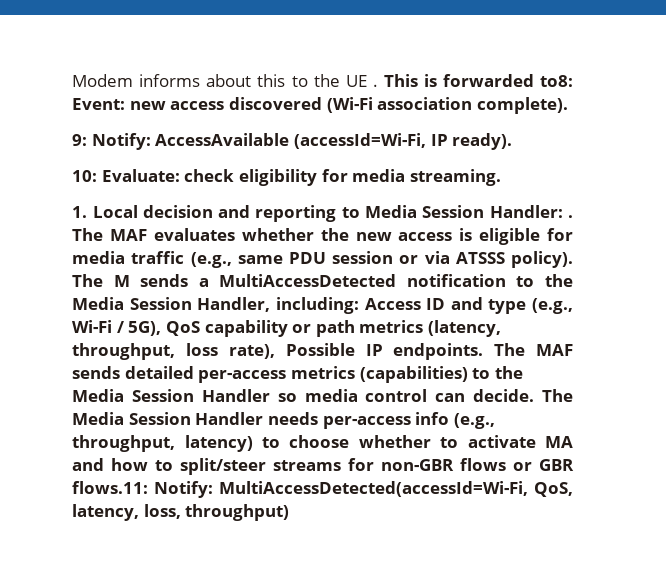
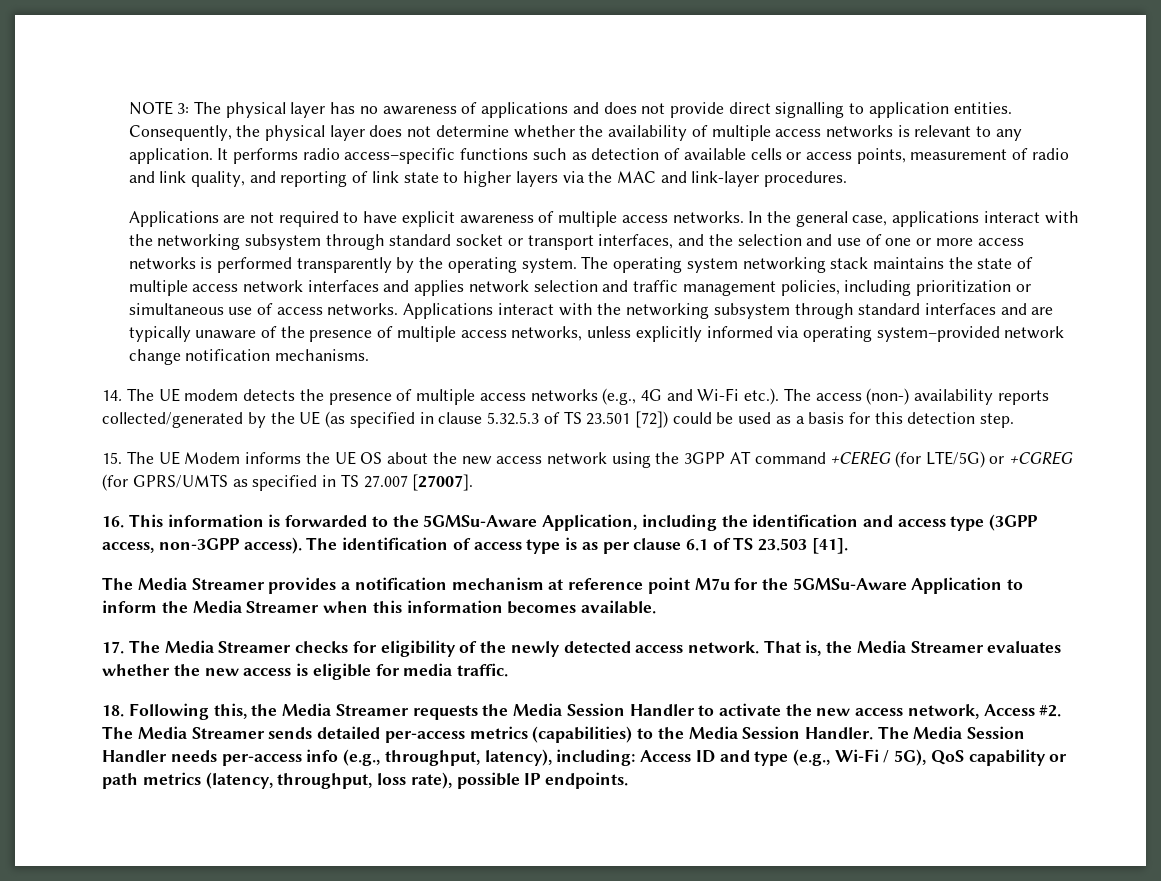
- Modem informs about this to the UE . This is forwarded to8: Event: new access discovered (Wi-Fi association complete).
- 9: Notify: AccessAvailable (accessId=Wi-Fi, IP ready).
- 10: Evaluate: check eligibility for media streaming.
- 1. Local decision and reporting to Media Session Handler: . The MAF evaluates whether the new access is eligible for media traffic (e.g., same PDU session or via ATSSS policy). The M sends a MultiAccessDetected notification to the Media Session Handler, including: Access ID and type (e.g., Wi-Fi / 5G), QoS capability or path metrics (latency, throughput, loss rate), Possible IP endpoints. The MAF sends detailed per-access metrics (capabilities) to the Media Session Handler so media control can decide. The Media Session Handler needs per-access info (e.g., throughput, latency) to choose whether to activate MA and how to split/steer streams for non-GBR flows or GBR flows.11: Notify: MultiAccessDetected(accessId=Wi-Fi, QoS, latency, loss, throughput)
+ NOTE 3: The physical layer has no awareness of applications and does not provide direct signalling to application entities. Consequently, the physical layer does not determine whether the availability of multiple access networks is relevant to any application. It performs radio access–specific functions such as detection of available cells or access points, measurement of radio and link quality, and reporting of link state to higher layers via the MAC and link-layer procedures.
+ Applications are not required to have explicit awareness of multiple access networks. In the general case, applications interact with the networking subsystem through standard socket or transport interfaces, and the selection and use of one or more access networks is performed transparently by the operating system. The operating system networking stack maintains the state of multiple access network interfaces and applies network selection and traffic management policies, including prioritization or simultaneous use of access networks. Applications interact with the networking subsystem through standard interfaces and are typically unaware of the presence of multiple access networks, unless explicitly informed via operating system–provided network change notification mechanisms.
+ 14. The UE modem detects the presence of multiple access networks (e.g., 4G and Wi-Fi etc.). The access (non-) availability reports collected/generated by the UE (as specified in clause 5.32.5.3 of TS 23.501 [72]) could be used as a basis for this detection step.
+ 15. The UE Modem informs the UE OS about the new access network using the 3GPP AT command +CEREG (for LTE/5G) or +CGREG (for GPRS/UMTS as specified in TS 27.007 [27007].
+ 16. This information is forwarded to the 5GMSu-Aware Application, including the identification and access type (3GPP access, non-3GPP access). The identification of access type is as per clause 6.1 of TS 23.503 [41].
+ The Media Streamer provides a notification mechanism at reference point M7u for the 5GMSu-Aware Application to inform the Media Streamer when this information becomes available.
+ 17. The Media Streamer checks for eligibility of the newly detected access network. That is, the Media Streamer evaluates whether the new access is eligible for media traffic.
+ 18. Following this, the Media Streamer requests the Media Session Handler to activate the new access network, Access #2. The Media Streamer sends detailed per-access metrics (capabilities) to the Media Session Handler. The Media Session Handler needs per-access info (e.g., throughput, latency), including: Access ID and type (e.g., Wi-Fi / 5G), QoS capability or path metrics (latency, throughput, loss rate), possible IP endpoints.

